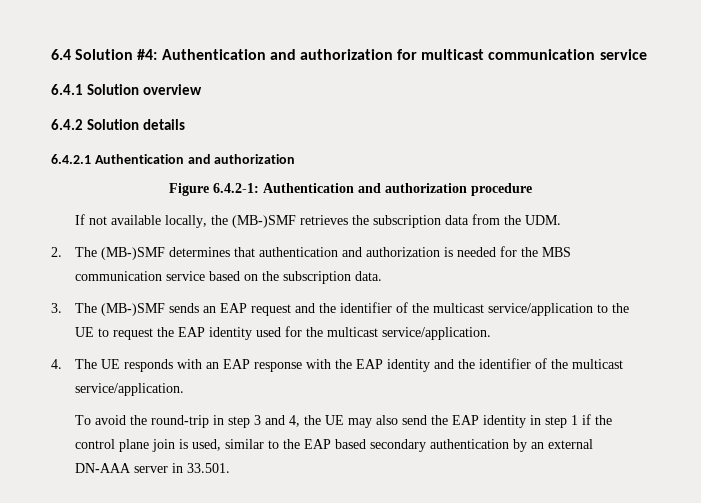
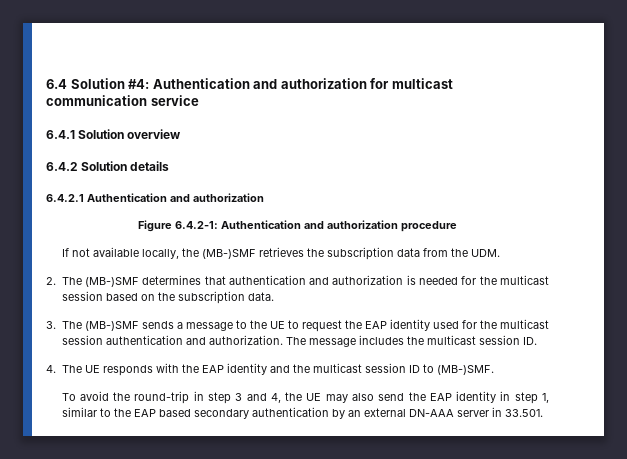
- 2. The (MB-)SMF determines that authentication and authorization is needed for the MBS communication service based on the subscription data.
+ 2. The (MB-)SMF determines that authentication and authorization is needed for the multicast session based on the subscription data.
- 3. The (MB-)SMF sends an EAP request and the identifier of the multicast service/application to the UE to request the EAP identity used for the multicast service/application.
+ 3. The (MB-)SMF sends a message to the UE to request the EAP identity used for the multicast session authentication and authorization. The message includes the multicast session ID.
- 4. The UE responds with an EAP response with the EAP identity and the identifier of the multicast service/application.
+ 4. The UE responds with the EAP identity and the multicast session ID to (MB-)SMF.
- To avoid the round-trip in step 3 and 4, the UE may also send the EAP identity in step 1 if the control plane join is used, similar to the EAP based secondary authentication by an external DN-AAA server in 33.501.
+ To avoid the round-trip in step 3 and 4, the UE may also send the EAP identity in step 1, similar to the EAP based secondary authentication by an external DN-AAA server in 33.501.

